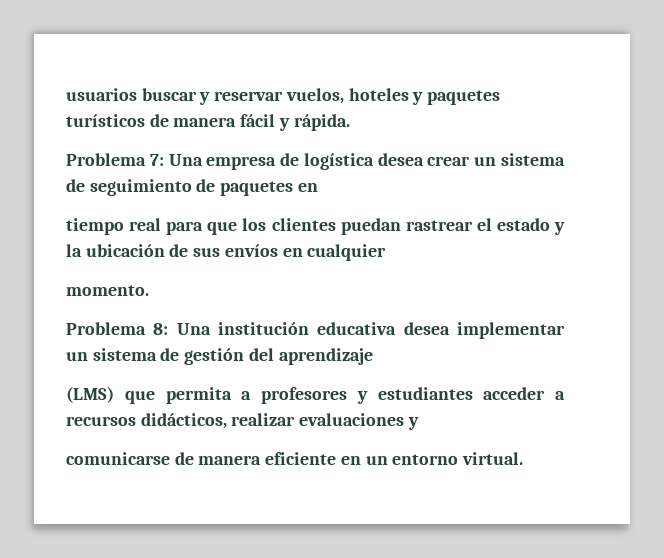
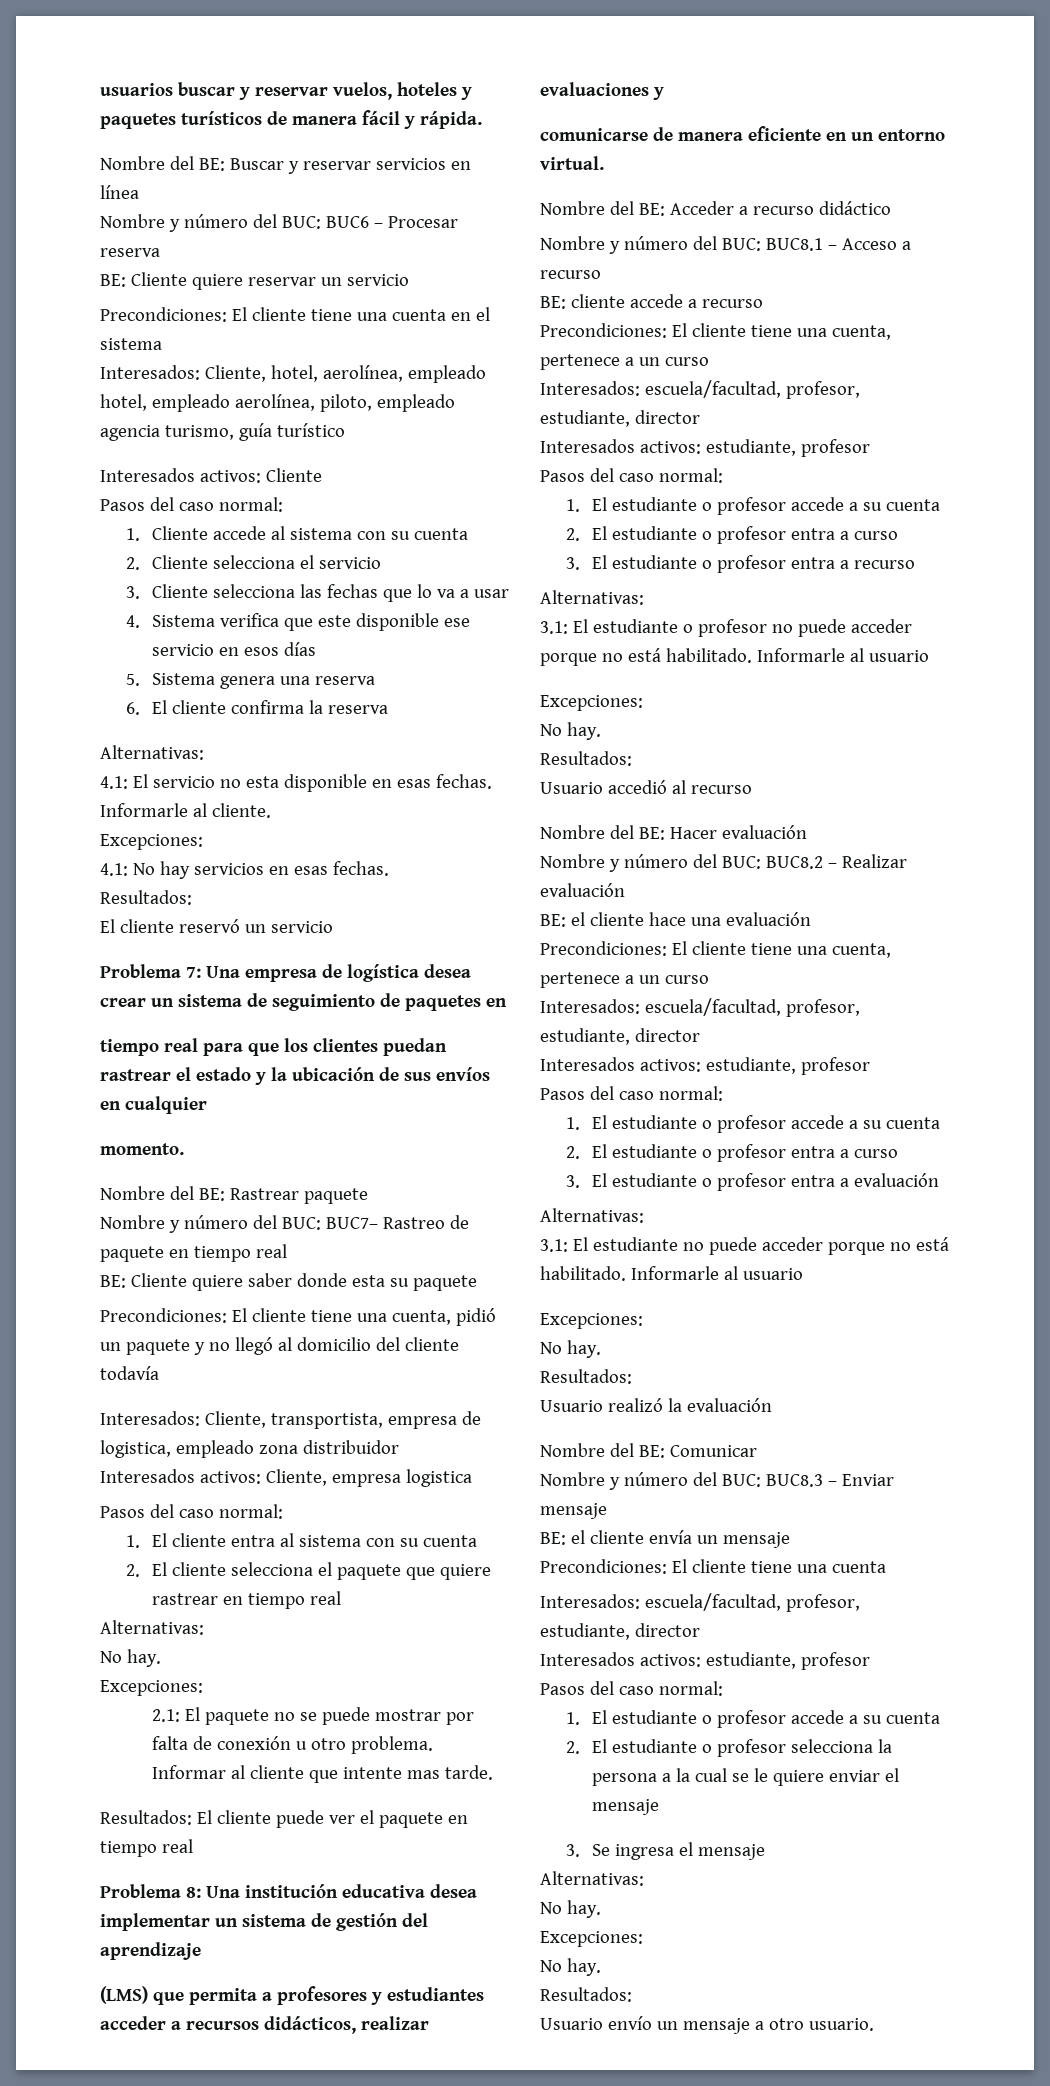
+ Nombre del BE: Buscar y reservar servicios en línea
+ Nombre y número del BUC: BUC6 – Procesar reserva
+ BE: Cliente quiere reservar un servicio
+ Precondiciones: El cliente tiene una cuenta en el sistema
+ Interesados: Cliente, hotel, aerolínea, empleado hotel, empleado aerolínea, piloto, empleado agencia turismo, guía turístico
+ Interesados activos: Cliente
+ Pasos del caso normal:
+ 1. Cliente accede al sistema con su cuenta
+ 2. Cliente selecciona el servicio
+ 3. Cliente selecciona las fechas que lo va a usar
+ 4. Sistema verifica que este disponible ese servicio en esos días
+ 5. Sistema genera una reserva
+ 6. El cliente confirma la reserva
+ Alternativas:
+ 4.1: El servicio no esta disponible en esas fechas. Informarle al cliente.
+ Excepciones:
+ 4.1: No hay servicios en esas fechas.
+ Resultados:
+ El cliente reservó un servicio
+ Nombre del BE: Rastrear paquete
+ Nombre y número del BUC: BUC7– Rastreo de paquete en tiempo real
+ BE: Cliente quiere saber donde esta su paquete
+ Precondiciones: El cliente tiene una cuenta, pidió un paquete y no llegó al domicilio del cliente todavía
+ Interesados: Cliente, transportista, empresa de logistica, empleado zona distribuidor
+ Interesados activos: Cliente, empresa logistica
+ Pasos del caso normal:
+ 1. El cliente entra al sistema con su cuenta
+ 2. El cliente selecciona el paquete que quiere rastrear en tiempo real
+ Alternativas:
+ No hay.
+ Excepciones:
+ 2.1: El paquete no se puede mostrar por falta de conexión u otro problema. Informar al cliente que intente mas tarde.
+ Resultados: El cliente puede ver el paquete en tiempo real
+ Nombre del BE: Acceder a recurso didáctico
+ Nombre y número del BUC: BUC8.1 – Acceso a recurso
+ BE: cliente accede a recurso
+ Precondiciones: El cliente tiene una cuenta, pertenece a un curso
+ Interesados: escuela/facultad, profesor, estudiante, director
+ Interesados activos: estudiante, profesor
+ Pasos del caso normal:
+ 1. El estudiante o profesor accede a su cuenta
+ 2. El estudiante o profesor entra a curso
+ 3. El estudiante o profesor entra a recurso
+ Alternativas:
+ 3.1: El estudiante o profesor no puede acceder porque no está habilitado. Informarle al usuario
+ Excepciones:
+ No hay.
+ Resultados:
+ Usuario accedió al recurso
+ Nombre del BE: Hacer evaluación
+ Nombre y número del BUC: BUC8.2 – Realizar evaluación
+ BE: el cliente hace una evaluación
+ Precondiciones: El cliente tiene una cuenta, pertenece a un curso
+ Interesados: escuela/facultad, profesor, estudiante, director
+ Interesados activos: estudiante, profesor
+ Pasos del caso normal:
+ 1. El estudiante o profesor accede a su cuenta
+ 2. El estudiante o profesor entra a curso
+ 3. El estudiante o profesor entra a evaluación
+ Alternativas:
+ 3.1: El estudiante no puede acceder porque no está habilitado. Informarle al usuario
+ Excepciones:
+ No hay.
+ Resultados:
+ Usuario realizó la evaluación
+ Nombre del BE: Comunicar
+ Nombre y número del BUC: BUC8.3 – Enviar mensaje
+ BE: el cliente envía un mensaje
+ Precondiciones: El cliente tiene una cuenta
+ Interesados: escuela/facultad, profesor, estudiante, director
+ Interesados activos: estudiante, profesor
+ Pasos del caso normal:
+ 1. El estudiante o profesor accede a su cuenta
+ 2. El estudiante o profesor selecciona la persona a la cual se le quiere enviar el mensaje
+ 3. Se ingresa el mensaje
+ Alternativas:
+ No hay.
+ Excepciones:
+ No hay.
+ Resultados:
+ Usuario envío un mensaje a otro usuario.

